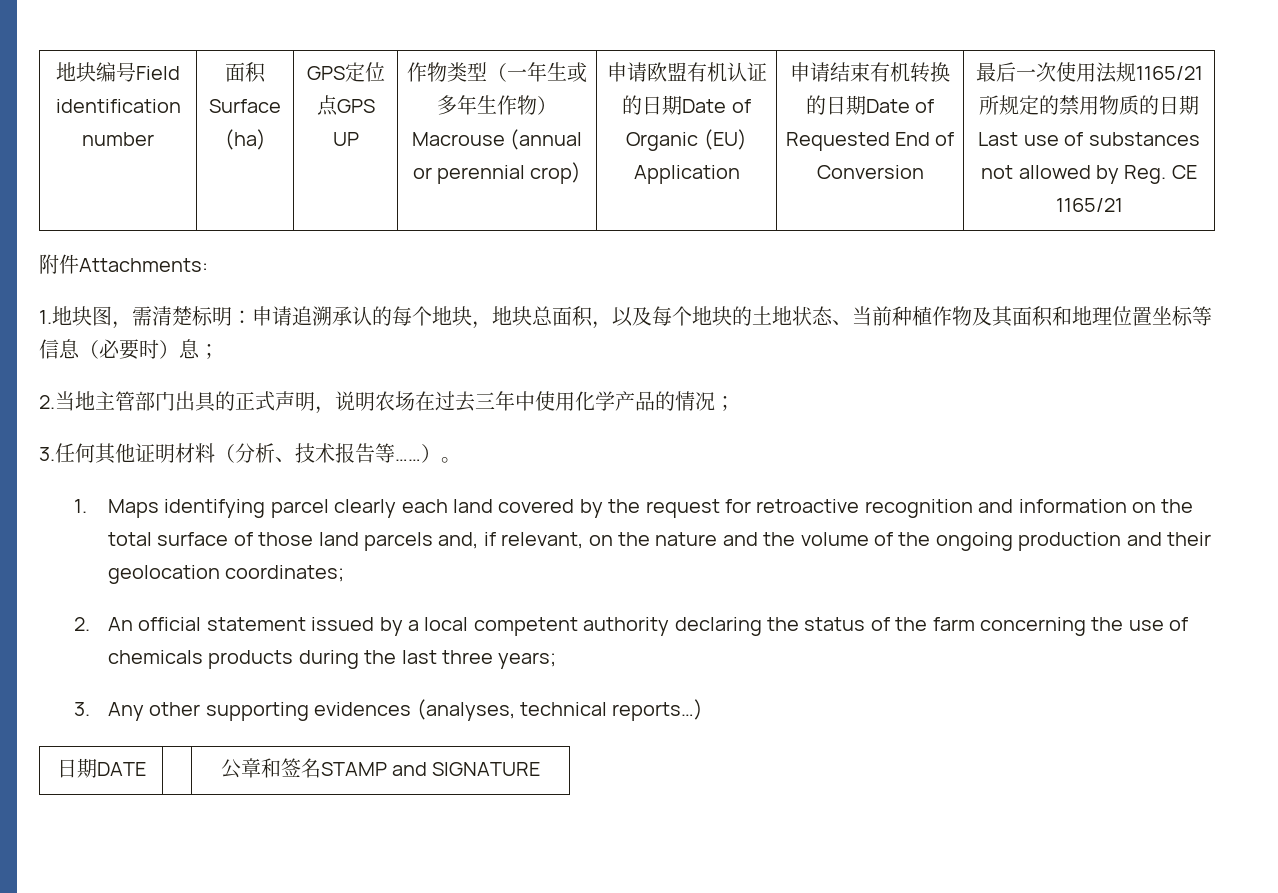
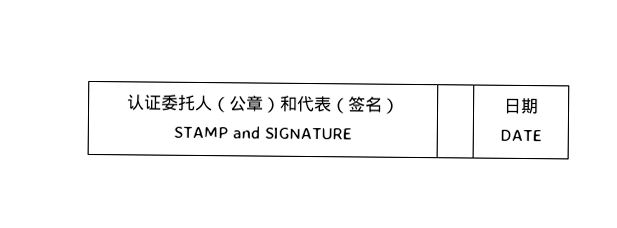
- 地块编号Field identification number | 面积Surface (ha) | GPS定位点GPS UP | 作物类型（一年生或多年生作物）Macrouse (annual or perennial crop) | 申请欧盟有机认证的日期Date of Organic (EU) Application | 申请结束有机转换的日期Date of Requested End of Conversion | 最后一次使用法规1165/21所规定的禁用物质的日期Last use of substances not allowed by Reg. CE 1165/21
- 附件Attachments:
- 1.地块图，需清楚标明：申请追溯承认的每个地块，地块总面积，以及每个地块的土地状态、当前种植作物及其面积和地理位置坐标等信息（必要时）息；
- 2.当地主管部门出具的正式声明，说明农场在过去三年中使用化学产品的情况；
- 3.任何其他证明材料（分析、技术报告等……）。
- 1. Maps identifying parcel clearly each land covered by the request for retroactive recognition and information on the total surface of those land parcels and, if relevant, on the nature and the volume of the ongoing production and their geolocation coordinates;
- 2. An official statement issued by a local competent authority declaring the status of the farm concerning the use of chemicals products during the last three years;
- 3. Any other supporting evidences (analyses, technical reports…)
- 日期DATE | | 公章和签名STAMP and SIGNATURE
+ 认证委托人（公章）和代表（签名）STAMP and SIGNATURE | | 日期DATE

